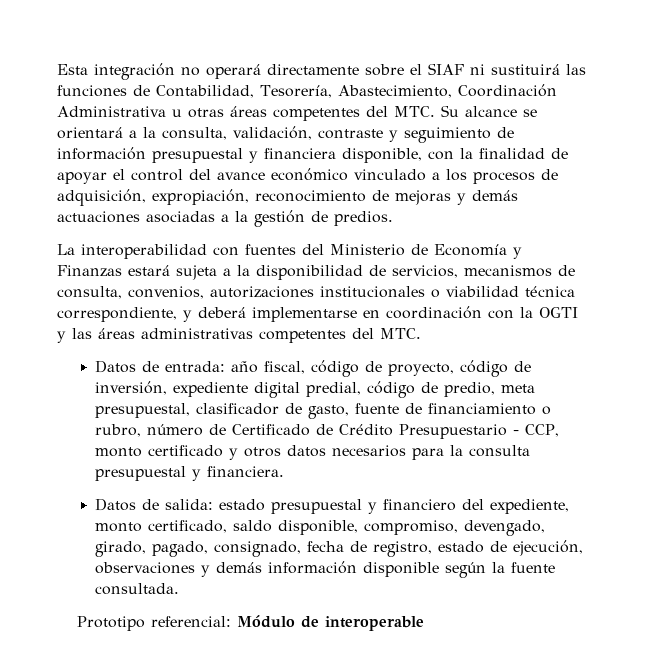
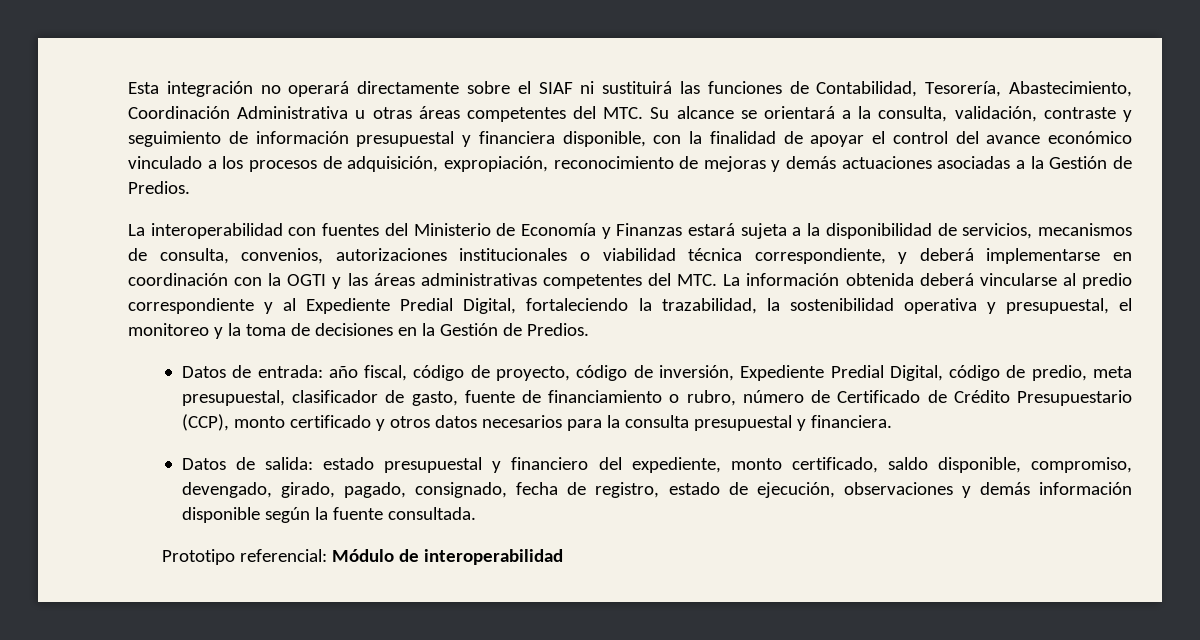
- Esta integración no operará directamente sobre el SIAF ni sustituirá las funciones de Contabilidad, Tesorería, Abastecimiento, Coordinación Administrativa u otras áreas competentes del MTC. Su alcance se orientará a la consulta, validación, contraste y seguimiento de información presupuestal y financiera disponible, con la finalidad de apoyar el control del avance económico vinculado a los procesos de adquisición, expropiación, reconocimiento de mejoras y demás actuaciones asociadas a la gestión de predios.
+ Esta integración no operará directamente sobre el SIAF ni sustituirá las funciones de Contabilidad, Tesorería, Abastecimiento, Coordinación Administrativa u otras áreas competentes del MTC. Su alcance se orientará a la consulta, validación, contraste y seguimiento de información presupuestal y financiera disponible, con la finalidad de apoyar el control del avance económico vinculado a los procesos de adquisición, expropiación, reconocimiento de mejoras y demás actuaciones asociadas a la Gestión de Predios.
- La interoperabilidad con fuentes del Ministerio de Economía y Finanzas estará sujeta a la disponibilidad de servicios, mecanismos de consulta, convenios, autorizaciones institucionales o viabilidad técnica correspondiente, y deberá implementarse en coordinación con la OGTI y las áreas administrativas competentes del MTC.
+ La interoperabilidad con fuentes del Ministerio de Economía y Finanzas estará sujeta a la disponibilidad de servicios, mecanismos de consulta, convenios, autorizaciones institucionales o viabilidad técnica correspondiente, y deberá implementarse en coordinación con la OGTI y las áreas administrativas competentes del MTC. La información obtenida deberá vincularse al predio correspondiente y al Expediente Predial Digital, fortaleciendo la trazabilidad, la sostenibilidad operativa y presupuestal, el monitoreo y la toma de decisiones en la Gestión de Predios.
- Datos de entrada: año fiscal, código de proyecto, código de inversión, expediente digital predial, código de predio, meta presupuestal, clasificador de gasto, fuente de financiamiento o rubro, número de Certificado de Crédito Presupuestario - CCP, monto certificado y otros datos necesarios para la consulta presupuestal y financiera.
+ Datos de entrada: año fiscal, código de proyecto, código de inversión, Expediente Predial Digital, código de predio, meta presupuestal, clasificador de gasto, fuente de financiamiento o rubro, número de Certificado de Crédito Presupuestario (CCP), monto certificado y otros datos necesarios para la consulta presupuestal y financiera.
- Prototipo referencial: Módulo de interoperable
+ Prototipo referencial: Módulo de interoperabilidad

